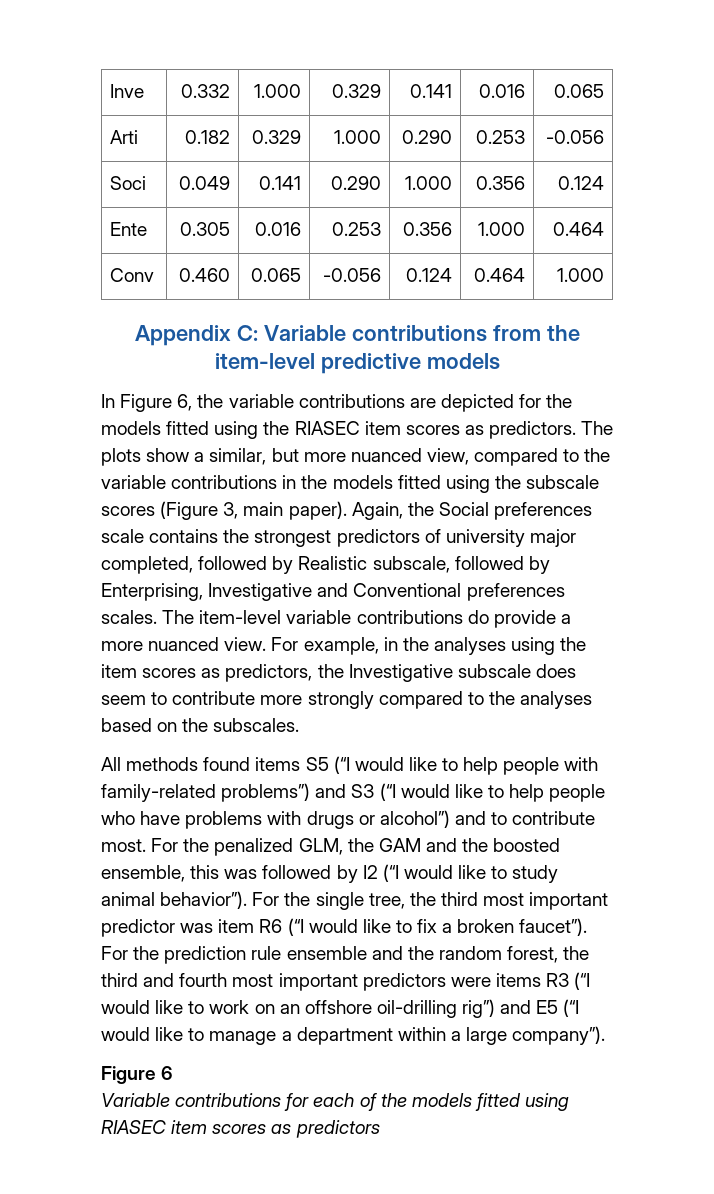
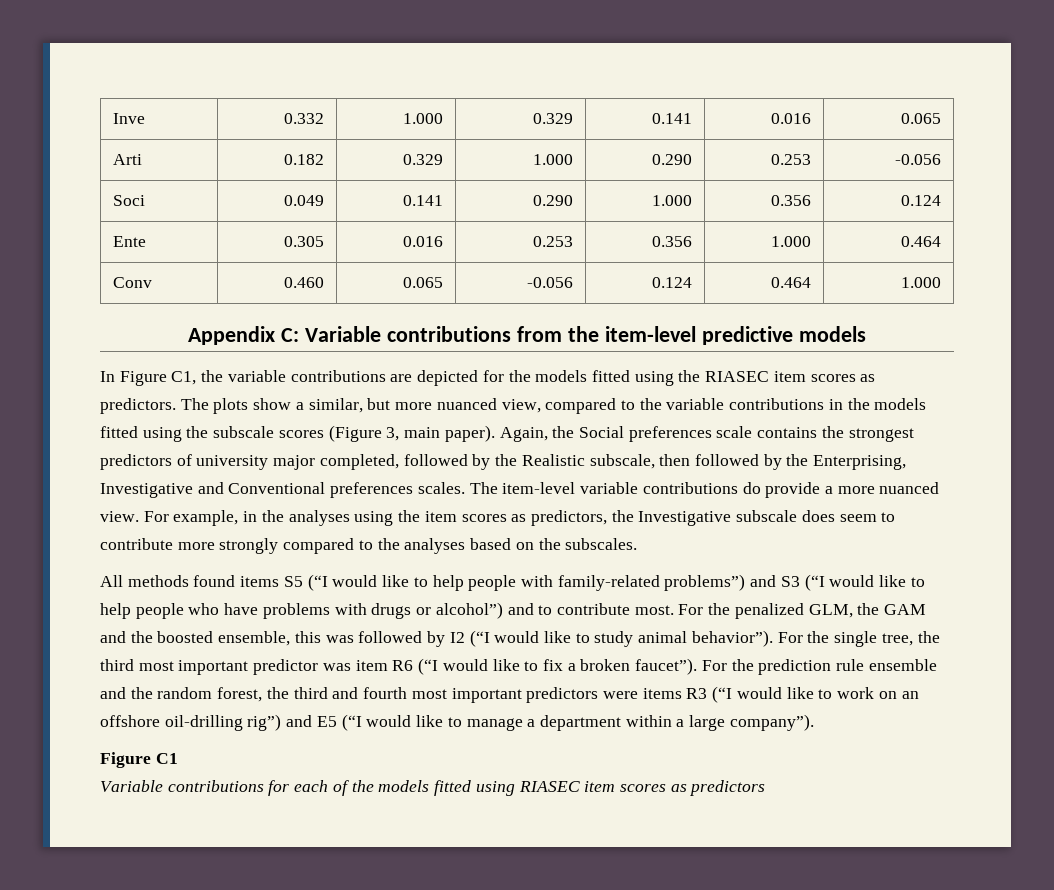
- In Figure 6, the variable contributions are depicted for the models fitted using the RIASEC item scores as predictors.
+ In Figure C1, the variable contributions are depicted for the models fitted using the RIASEC item scores as predictors.
- Again, the Social preferences scale contains the strongest predictors of university major completed, followed by Realistic subscale, followed by Enterprising, Investigative and Conventional preferences scales.
+ Again, the Social preferences scale contains the strongest predictors of university major completed, followed by the Realistic subscale, then followed by the Enterprising, Investigative and Conventional preferences scales.
- Figure 6
+ Figure C1

